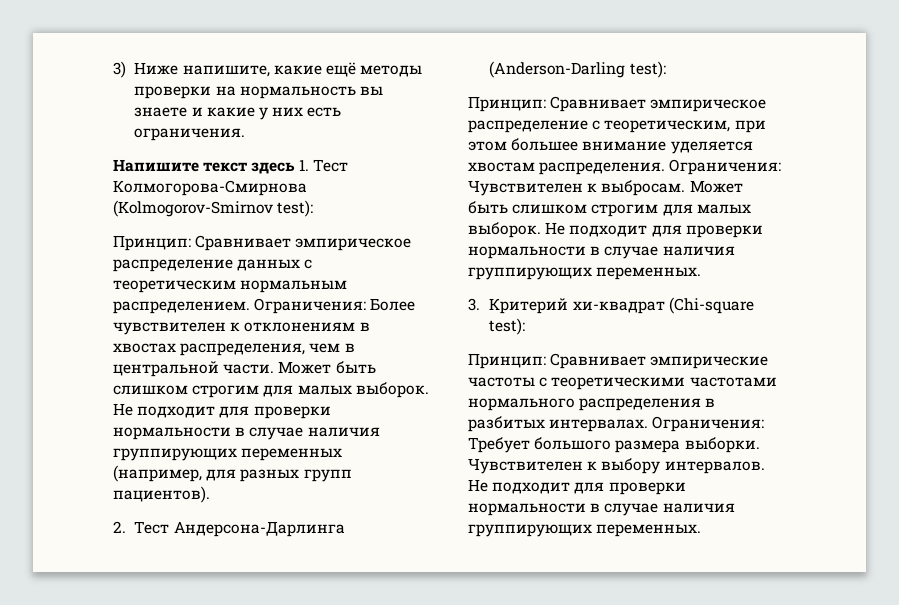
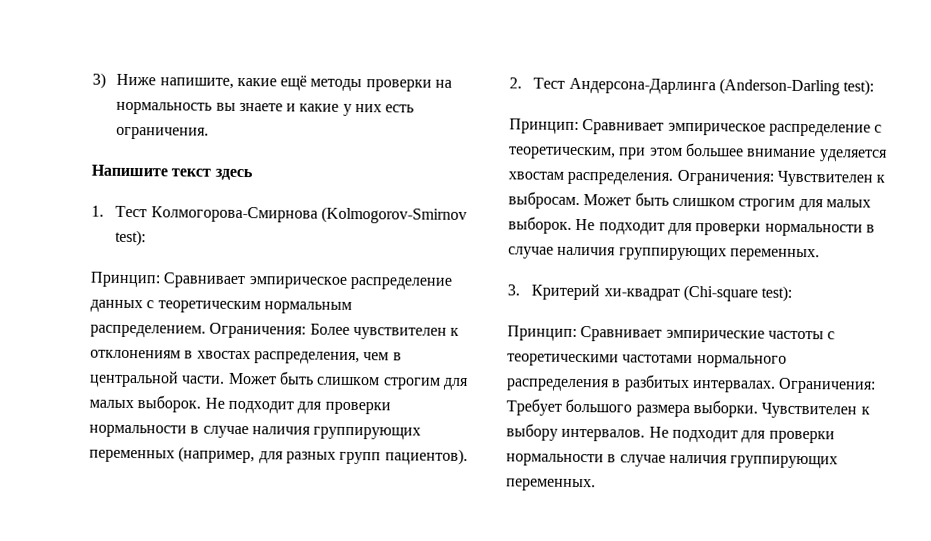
- Напишите текст здесь 1. Тест Колмогорова-Смирнова (Kolmogorov-Smirnov test):
+ Напишите текст здесь
+ 1. Тест Колмогорова-Смирнова (Kolmogorov-Smirnov test):

